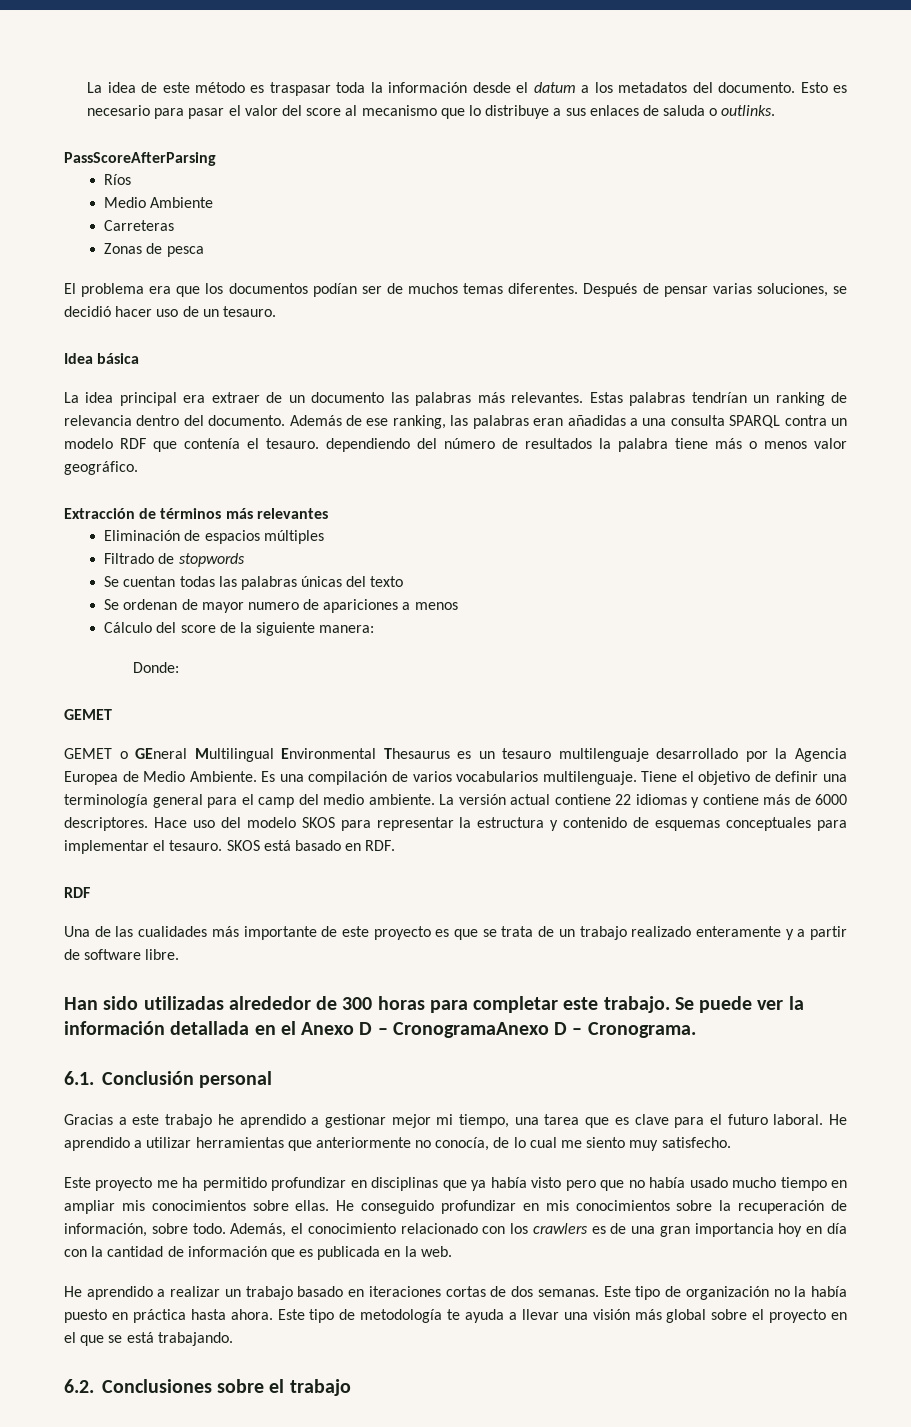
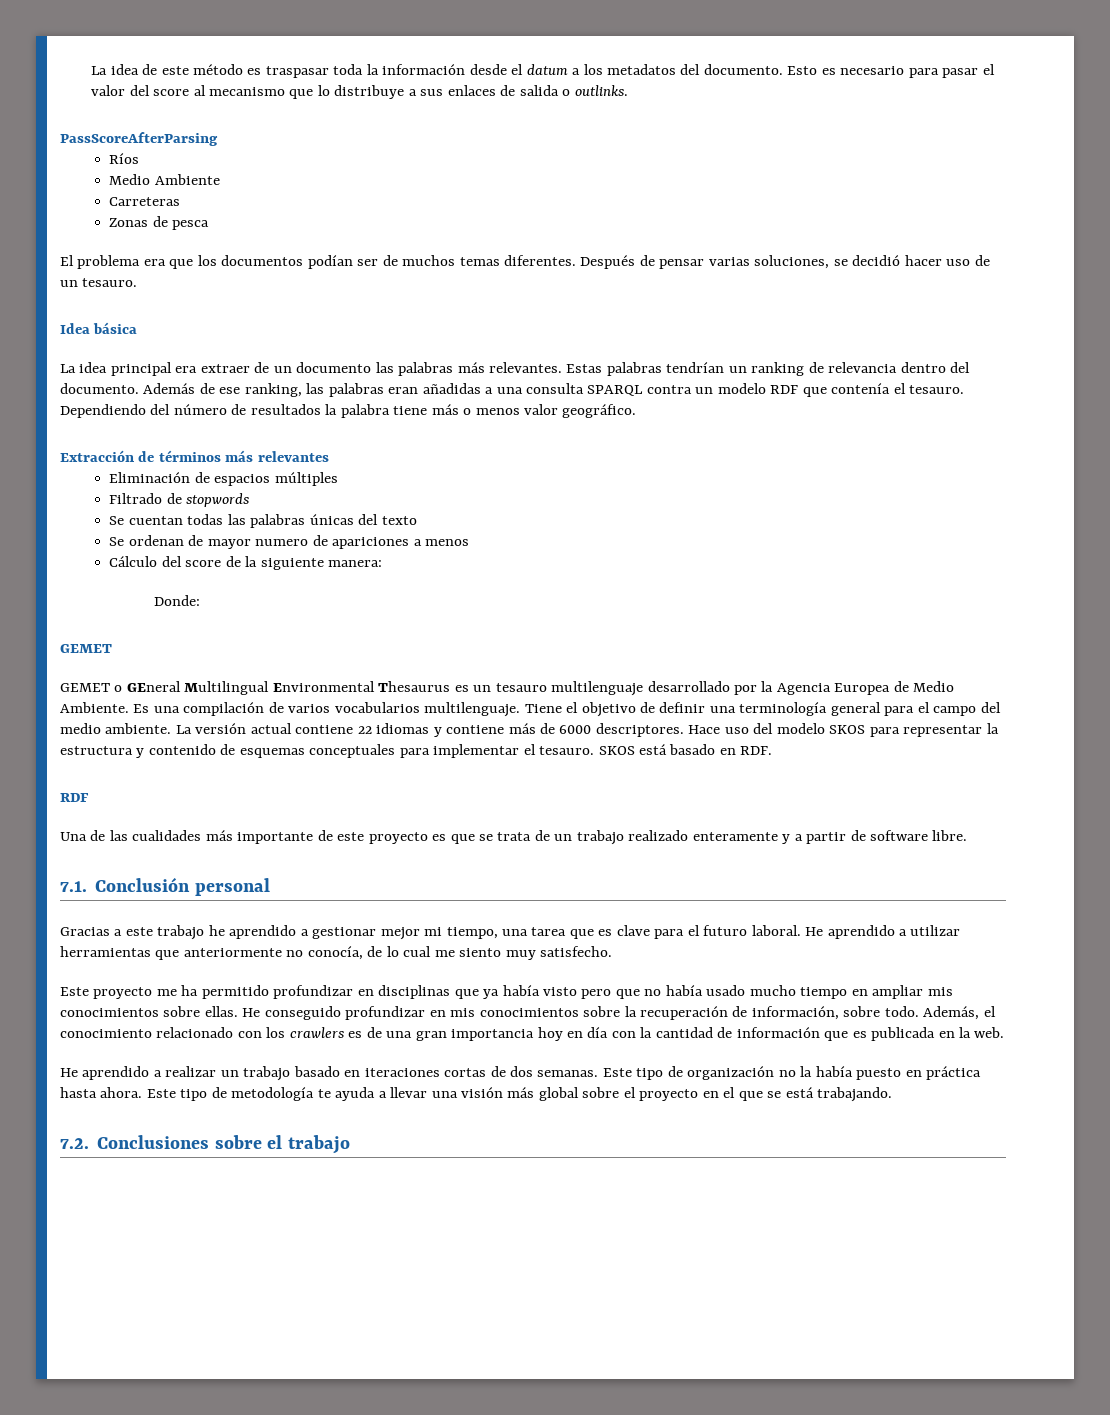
- Esto es necesario para pasar el valor del score al mecanismo que lo distribuye a sus enlaces de saluda o outlinks.
+ Esto es necesario para pasar el valor del score al mecanismo que lo distribuye a sus enlaces de salida o outlinks.
- Además de ese ranking, las palabras eran añadidas a una consulta SPARQL contra un modelo RDF que contenía el tesauro. dependiendo del número de resultados la palabra tiene más o menos valor geográfico.
+ Además de ese ranking, las palabras eran añadidas a una consulta SPARQL contra un modelo RDF que contenía el tesauro. Dependiendo del número de resultados la palabra tiene más o menos valor geográfico.
- Tiene el objetivo de definir una terminología general para el camp del medio ambiente.
+ Tiene el objetivo de definir una terminología general para el campo del medio ambiente.
- Han sido utilizadas alrededor de 300 horas para completar este trabajo. Se puede ver la información detallada en el Anexo D – CronogramaAnexo D – Cronograma.
- 6.1. Conclusión personal
+ 7.1. Conclusión personal
- 6.2. Conclusiones sobre el trabajo
+ 7.2. Conclusiones sobre el trabajo

